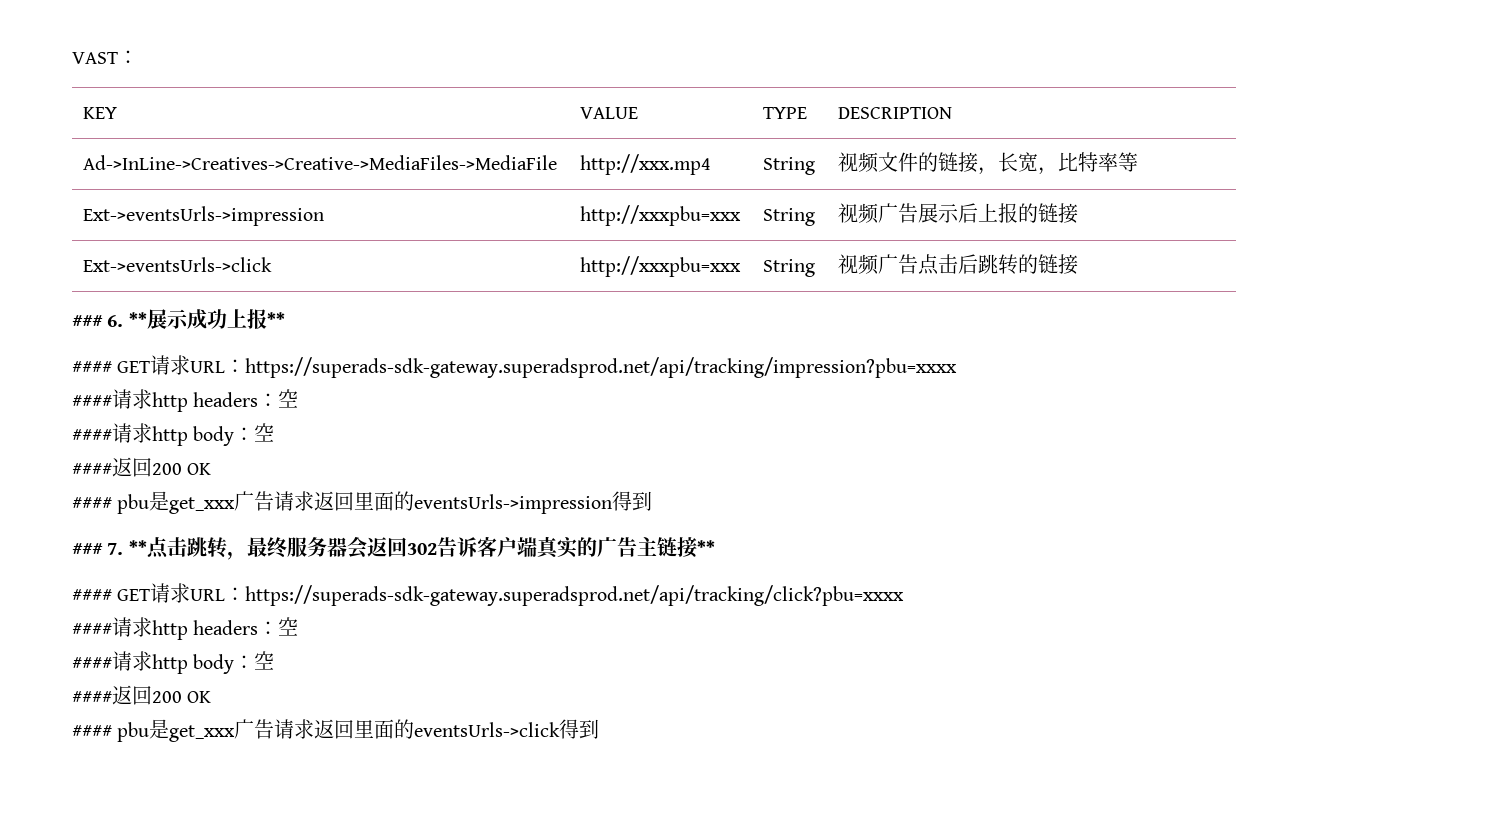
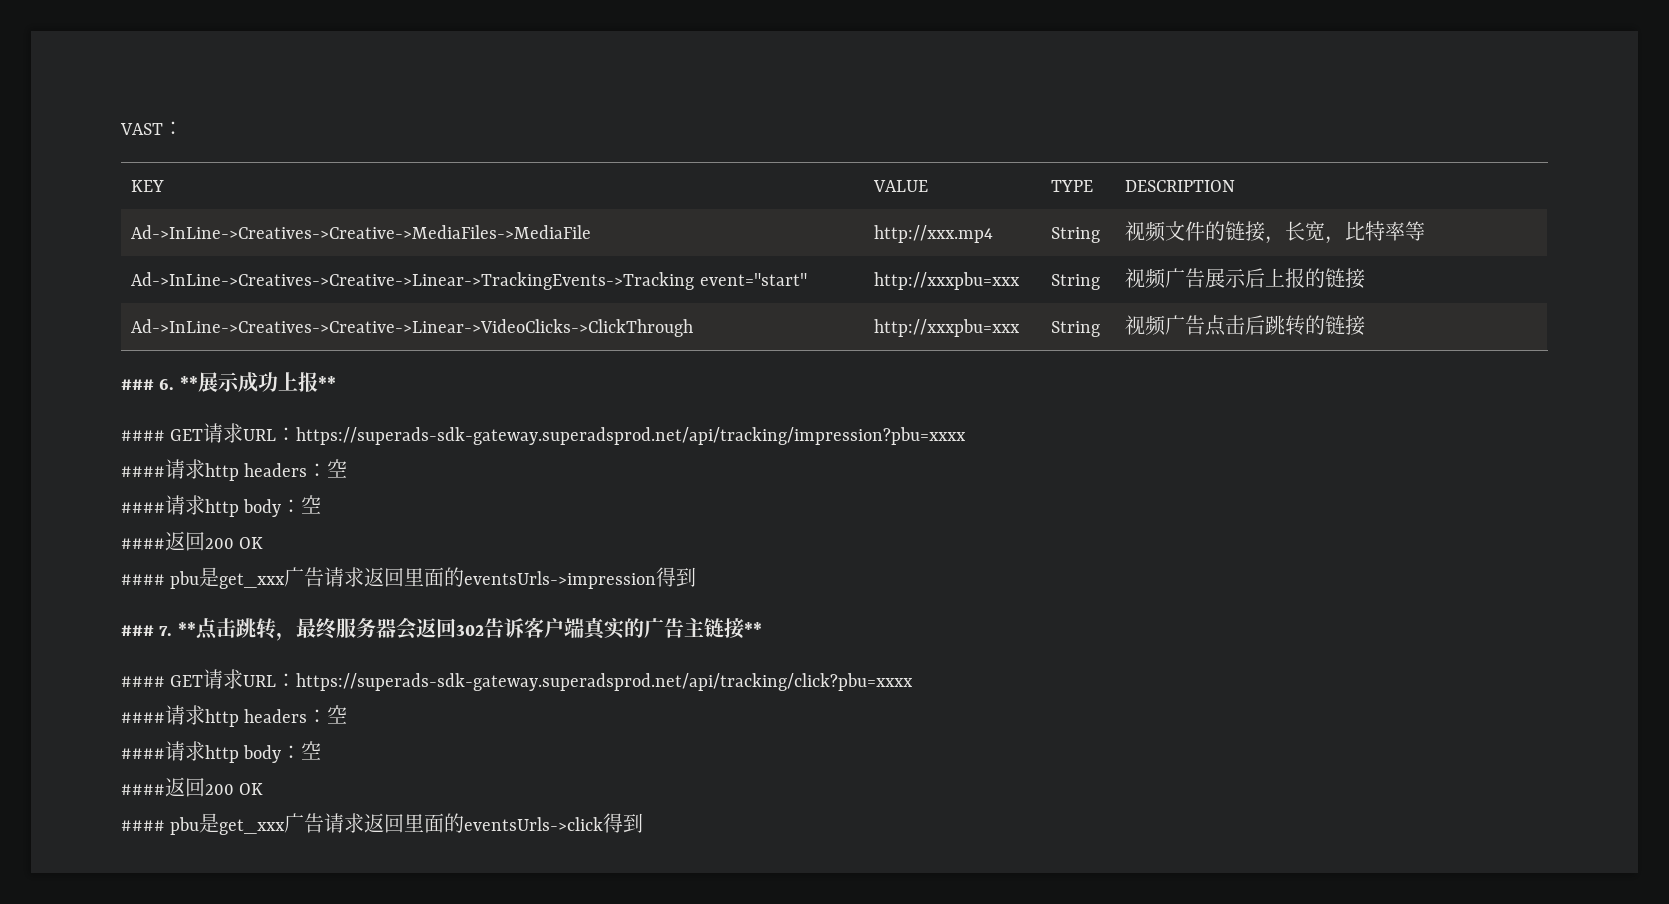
- Ext->eventsUrls->impression | http://xxxpbu=xxx | String | 视频广告展示后上报的链接
+ Ad->InLine->Creatives->Creative->Linear->TrackingEvents->Tracking event="start" | http://xxxpbu=xxx | String | 视频广告展示后上报的链接
- Ext->eventsUrls->click | http://xxxpbu=xxx | String | 视频广告点击后跳转的链接
+ Ad->InLine->Creatives->Creative->Linear->VideoClicks->ClickThrough | http://xxxpbu=xxx | String | 视频广告点击后跳转的链接

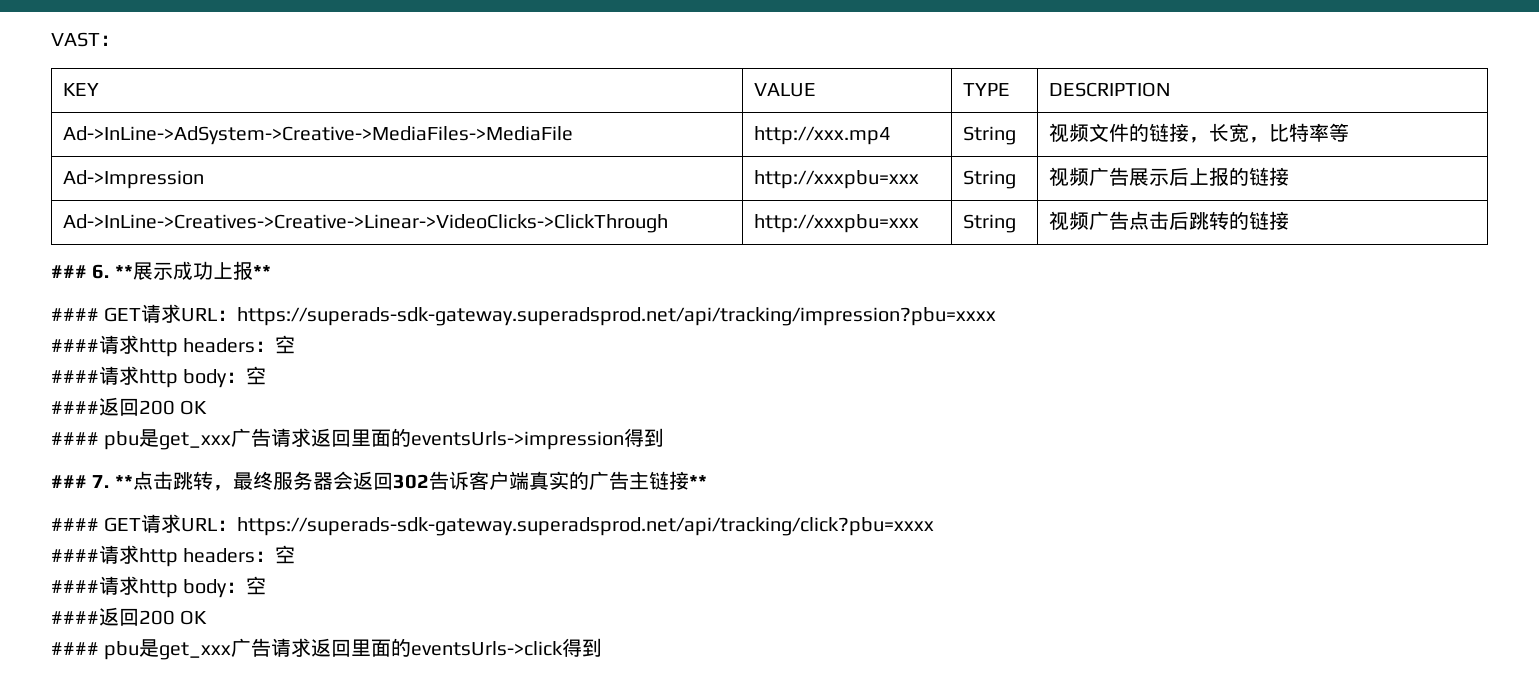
- Ad->InLine->Creatives->Creative->MediaFiles->MediaFile | http://xxx.mp4 | String | 视频文件的链接，长宽，比特率等
+ Ad->InLine->AdSystem->Creative->MediaFiles->MediaFile | http://xxx.mp4 | String | 视频文件的链接，长宽，比特率等
- Ad->InLine->Creatives->Creative->Linear->TrackingEvents->Tracking event="start" | http://xxxpbu=xxx | String | 视频广告展示后上报的链接
+ Ad->Impression | http://xxxpbu=xxx | String | 视频广告展示后上报的链接

